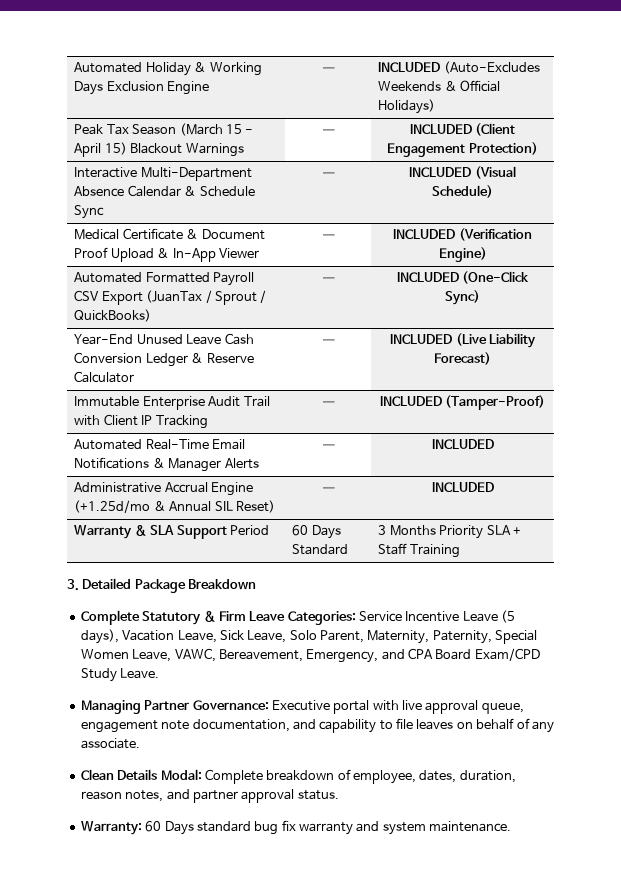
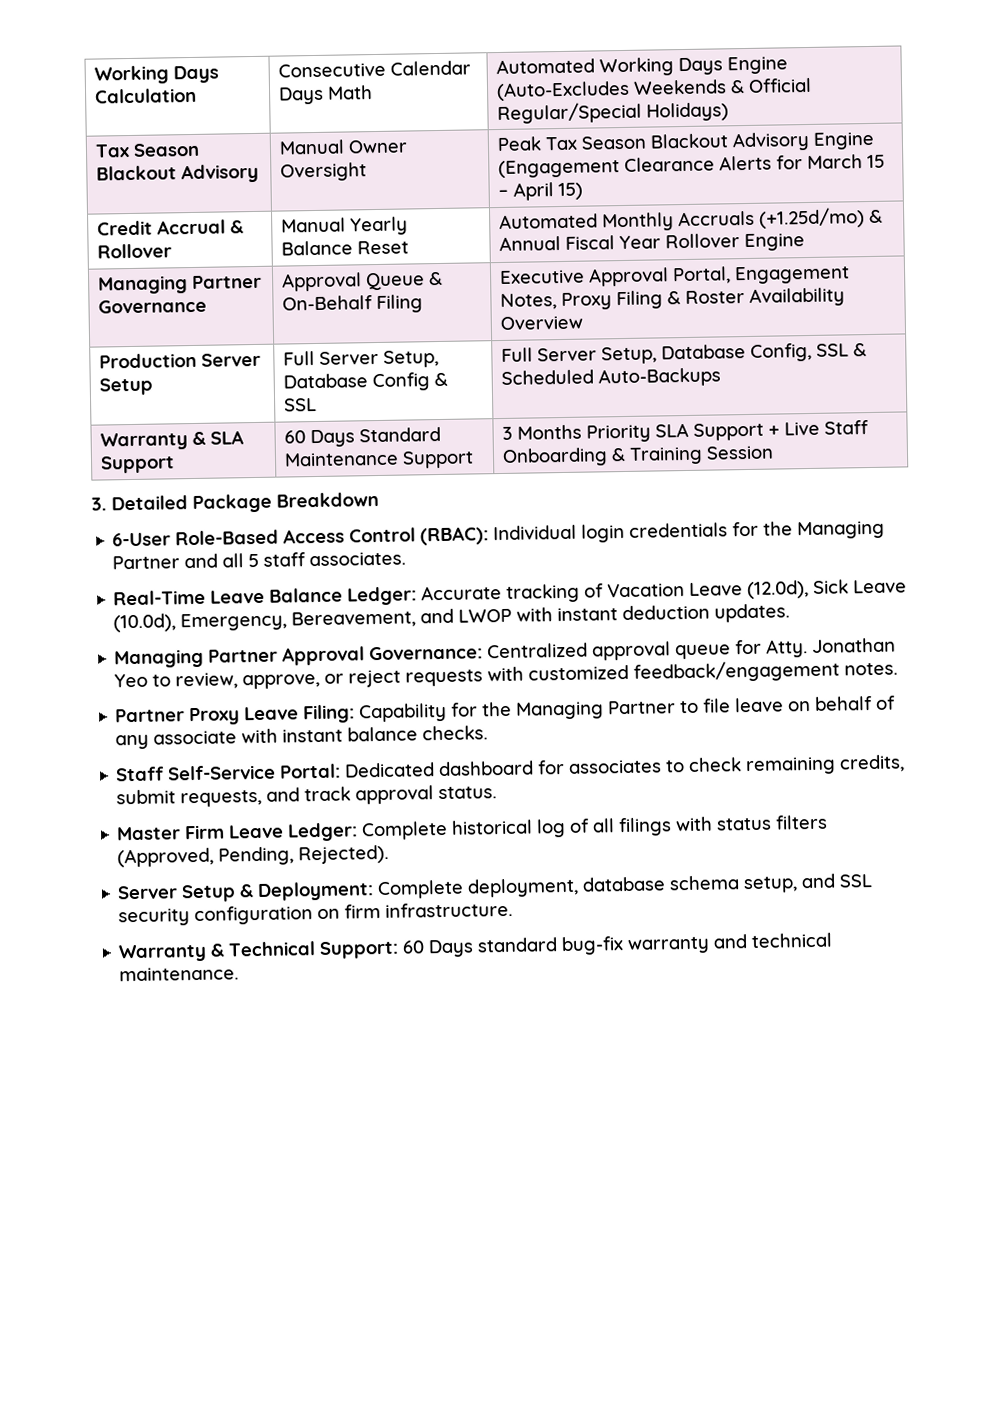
- Automated Holiday & Working Days Exclusion Engine | — | INCLUDED (Auto-Excludes Weekends & Official Holidays)
+ Working Days Calculation | Consecutive Calendar Days Math | Automated Working Days Engine (Auto-Excludes Weekends & Official Regular/Special Holidays)
- Peak Tax Season (March 15 - April 15) Blackout Warnings | — | INCLUDED (Client Engagement Protection)
- Interactive Multi-Department Absence Calendar & Schedule Sync | — | INCLUDED (Visual Schedule)
- Medical Certificate & Document Proof Upload & In-App Viewer | — | INCLUDED (Verification Engine)
- Automated Formatted Payroll CSV Export (JuanTax / Sprout / QuickBooks) | — | INCLUDED (One-Click Sync)
- Year-End Unused Leave Cash Conversion Ledger & Reserve Calculator | — | INCLUDED (Live Liability Forecast)
- Immutable Enterprise Audit Trail with Client IP Tracking | — | INCLUDED (Tamper-Proof)
- Automated Real-Time Email Notifications & Manager Alerts | — | INCLUDED
- Administrative Accrual Engine (+1.25d/mo & Annual SIL Reset) | — | INCLUDED
+ Tax Season Blackout Advisory | Manual Owner Oversight | Peak Tax Season Blackout Advisory Engine (Engagement Clearance Alerts for March 15 – April 15)
+ Credit Accrual & Rollover | Manual Yearly Balance Reset | Automated Monthly Accruals (+1.25d/mo) & Annual Fiscal Year Rollover Engine
+ Managing Partner Governance | Approval Queue & On-Behalf Filing | Executive Approval Portal, Engagement Notes, Proxy Filing & Roster Availability Overview
+ Production Server Setup | Full Server Setup, Database Config & SSL | Full Server Setup, Database Config, SSL & Scheduled Auto-Backups
- Warranty & SLA Support Period | 60 Days Standard | 3 Months Priority SLA + Staff Training
+ Warranty & SLA Support | 60 Days Standard Maintenance Support | 3 Months Priority SLA Support + Live Staff Onboarding & Training Session
- Complete Statutory & Firm Leave Categories: Service Incentive Leave (5 days), Vacation Leave, Sick Leave, Solo Parent, Maternity, Paternity, Special Women Leave, VAWC, Bereavement, Emergency, and CPA Board Exam/CPD Study Leave.
- Managing Partner Governance: Executive portal with live approval queue, engagement note documentation, and capability to file leaves on behalf of any associate.
- Clean Details Modal: Complete breakdown of employee, dates, duration, reason notes, and partner approval status.
- Warranty: 60 Days standard bug fix warranty and system maintenance.
+ 6-User Role-Based Access Control (RBAC): Individual login credentials for the Managing Partner and all 5 staff associates.
+ Real-Time Leave Balance Ledger: Accurate tracking of Vacation Leave (12.0d), Sick Leave (10.0d), Emergency, Bereavement, and LWOP with instant deduction updates.
+ Managing Partner Approval Governance: Centralized approval queue for Atty. Jonathan Yeo to review, approve, or reject requests with customized feedback/engagement notes.
+ Partner Proxy Leave Filing: Capability for the Managing Partner to file leave on behalf of any associate with instant balance checks.
+ Staff Self-Service Portal: Dedicated dashboard for associates to check remaining credits, submit requests, and track approval status.
+ Master Firm Leave Ledger: Complete historical log of all filings with status filters (Approved, Pending, Rejected).
+ Server Setup & Deployment: Complete deployment, database schema setup, and SSL security configuration on firm infrastructure.
+ Warranty & Technical Support: 60 Days standard bug-fix warranty and technical maintenance.

